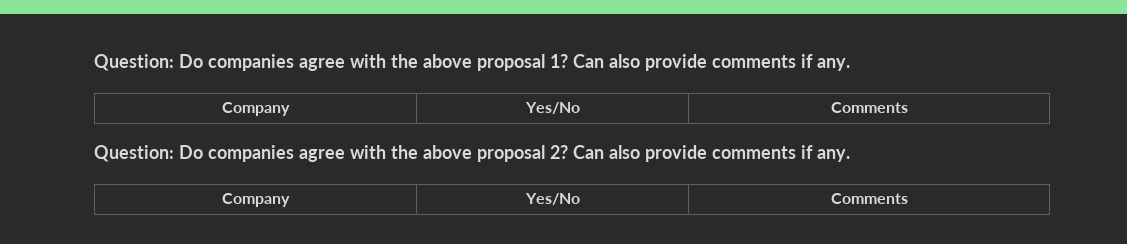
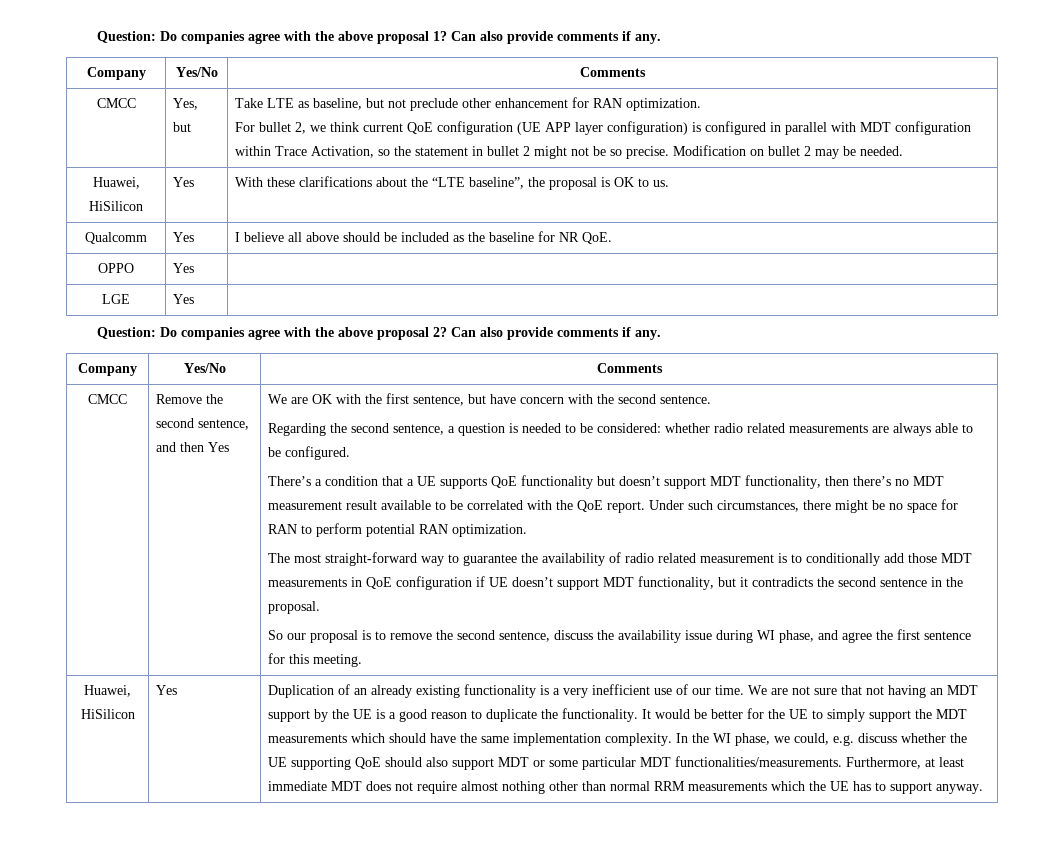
+ CMCC | Yes, but | Take LTE as baseline, but not preclude other enhancement for RAN optimization.
+ For bullet 2, we think current QoE configuration (UE APP layer configuration) is configured in parallel with MDT configuration within Trace Activation, so the statement in bullet 2 might not be so precise. Modification on bullet 2 may be needed.
+ Huawei, HiSilicon | Yes | With these clarifications about the “LTE baseline”, the proposal is OK to us.
+ Qualcomm | Yes | I believe all above should be included as the baseline for NR QoE.
+ OPPO | Yes |
+ LGE | Yes |
+ CMCC | Remove the second sentence, and then Yes | We are OK with the first sentence, but have concern with the second sentence.
+ Regarding the second sentence, a question is needed to be considered: whether radio related measurements are always able to be configured.
+ There’s a condition that a UE supports QoE functionality but doesn’t support MDT functionality, then there’s no MDT measurement result available to be correlated with the QoE report. Under such circumstances, there might be no space for RAN to perform potential RAN optimization.
+ The most straight-forward way to guarantee the availability of radio related measurement is to conditionally add those MDT measurements in QoE configuration if UE doesn’t support MDT functionality, but it contradicts the second sentence in the proposal.
+ So our proposal is to remove the second sentence, discuss the availability issue during WI phase, and agree the first sentence for this meeting.
+ Huawei, HiSilicon | Yes | Duplication of an already existing functionality is a very inefficient use of our time. We are not sure that not having an MDT support by the UE is a good reason to duplicate the functionality. It would be better for the UE to simply support the MDT measurements which should have the same implementation complexity. In the WI phase, we could, e.g. discuss whether the UE supporting QoE should also support MDT or some particular MDT functionalities/measurements. Furthermore, at least immediate MDT does not require almost nothing other than normal RRM measurements which the UE has to support anyway.

